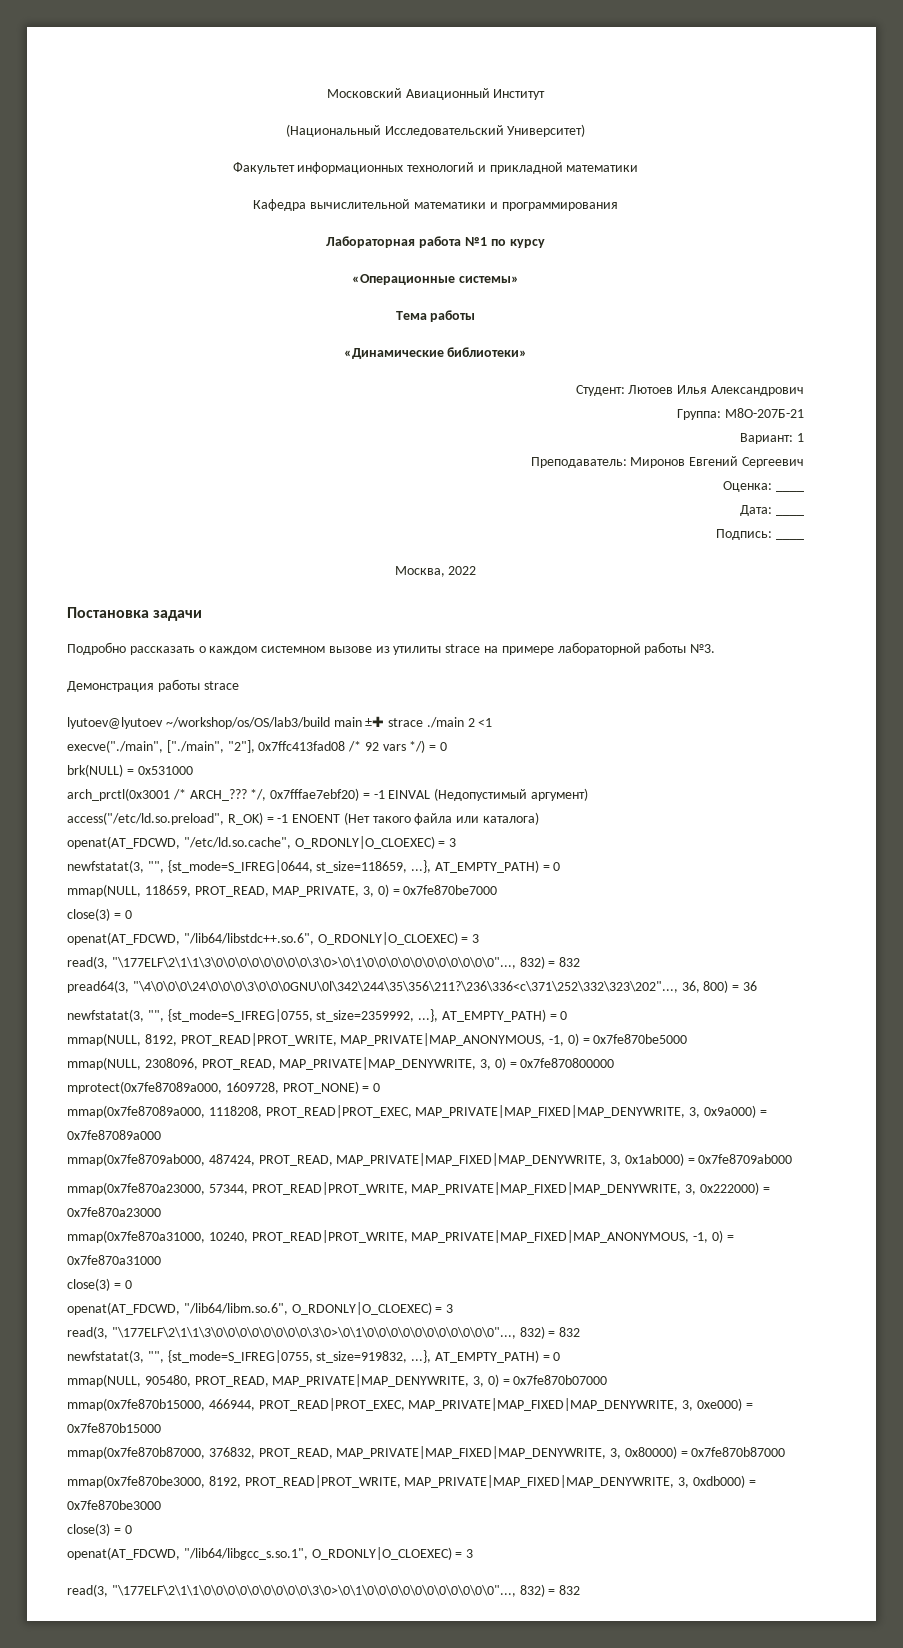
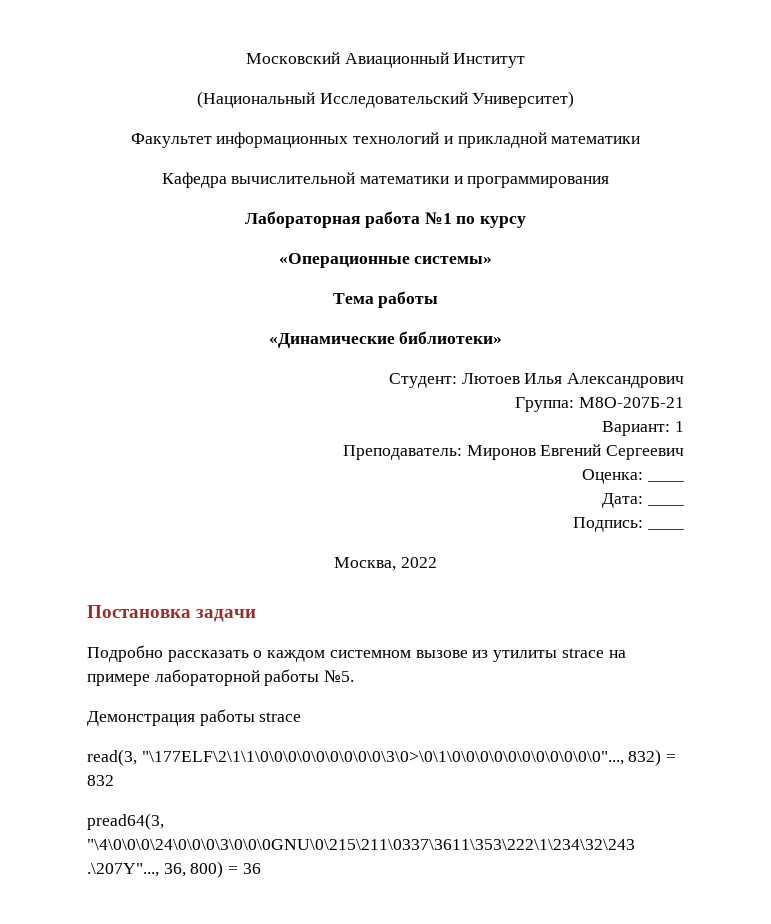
- Подробно рассказать о каждом системном вызове из утилиты strace на примере лабораторной работы №3.
+ Подробно рассказать о каждом системном вызове из утилиты strace на примере лабораторной работы №5.
- lyutoev@lyutoev ~/workshop/os/OS/lab3/build main ±✚ strace ./main 2 <1
- execve("./main", ["./main", "2"], 0x7ffc413fad08 /* 92 vars */) = 0
- brk(NULL) = 0x531000
- arch_prctl(0x3001 /* ARCH_??? */, 0x7fffae7ebf20) = -1 EINVAL (Недопустимый аргумент)
- access("/etc/ld.so.preload", R_OK) = -1 ENOENT (Нет такого файла или каталога)
- openat(AT_FDCWD, "/etc/ld.so.cache", O_RDONLY|O_CLOEXEC) = 3
- newfstatat(3, "", {st_mode=S_IFREG|0644, st_size=118659, ...}, AT_EMPTY_PATH) = 0
- mmap(NULL, 118659, PROT_READ, MAP_PRIVATE, 3, 0) = 0x7fe870be7000
- close(3) = 0
- openat(AT_FDCWD, "/lib64/libstdc++.so.6", O_RDONLY|O_CLOEXEC) = 3
- read(3, "\177ELF\2\1\1\3\0\0\0\0\0\0\0\0\3\0>\0\1\0\0\0\0\0\0\0\0\0\0\0"..., 832) = 832
- pread64(3, "\4\0\0\0\24\0\0\0\3\0\0\0GNU\0l\342\244\35\356\211?\236\336<c\371\252\332\323\202"..., 36, 800) = 36
- newfstatat(3, "", {st_mode=S_IFREG|0755, st_size=2359992, ...}, AT_EMPTY_PATH) = 0
- mmap(NULL, 8192, PROT_READ|PROT_WRITE, MAP_PRIVATE|MAP_ANONYMOUS, -1, 0) = 0x7fe870be5000
- mmap(NULL, 2308096, PROT_READ, MAP_PRIVATE|MAP_DENYWRITE, 3, 0) = 0x7fe870800000
- mprotect(0x7fe87089a000, 1609728, PROT_NONE) = 0
- mmap(0x7fe87089a000, 1118208, PROT_READ|PROT_EXEC, MAP_PRIVATE|MAP_FIXED|MAP_DENYWRITE, 3, 0x9a000) = 0x7fe87089a000
- mmap(0x7fe8709ab000, 487424, PROT_READ, MAP_PRIVATE|MAP_FIXED|MAP_DENYWRITE, 3, 0x1ab000) = 0x7fe8709ab000
- mmap(0x7fe870a23000, 57344, PROT_READ|PROT_WRITE, MAP_PRIVATE|MAP_FIXED|MAP_DENYWRITE, 3, 0x222000) = 0x7fe870a23000
- mmap(0x7fe870a31000, 10240, PROT_READ|PROT_WRITE, MAP_PRIVATE|MAP_FIXED|MAP_ANONYMOUS, -1, 0) = 0x7fe870a31000
- close(3) = 0
- openat(AT_FDCWD, "/lib64/libm.so.6", O_RDONLY|O_CLOEXEC) = 3
- read(3, "\177ELF\2\1\1\3\0\0\0\0\0\0\0\0\3\0>\0\1\0\0\0\0\0\0\0\0\0\0\0"..., 832) = 832
- newfstatat(3, "", {st_mode=S_IFREG|0755, st_size=919832, ...}, AT_EMPTY_PATH) = 0
- mmap(NULL, 905480, PROT_READ, MAP_PRIVATE|MAP_DENYWRITE, 3, 0) = 0x7fe870b07000
- mmap(0x7fe870b15000, 466944, PROT_READ|PROT_EXEC, MAP_PRIVATE|MAP_FIXED|MAP_DENYWRITE, 3, 0xe000) = 0x7fe870b15000
- mmap(0x7fe870b87000, 376832, PROT_READ, MAP_PRIVATE|MAP_FIXED|MAP_DENYWRITE, 3, 0x80000) = 0x7fe870b87000
- mmap(0x7fe870be3000, 8192, PROT_READ|PROT_WRITE, MAP_PRIVATE|MAP_FIXED|MAP_DENYWRITE, 3, 0xdb000) = 0x7fe870be3000
- close(3) = 0
- openat(AT_FDCWD, "/lib64/libgcc_s.so.1", O_RDONLY|O_CLOEXEC) = 3
+ pread64(3, "\4\0\0\0\24\0\0\0\3\0\0\0GNU\0\215\211\0337\3611\353\222\1\234\32\243 .\207Y"..., 36, 800) = 36

